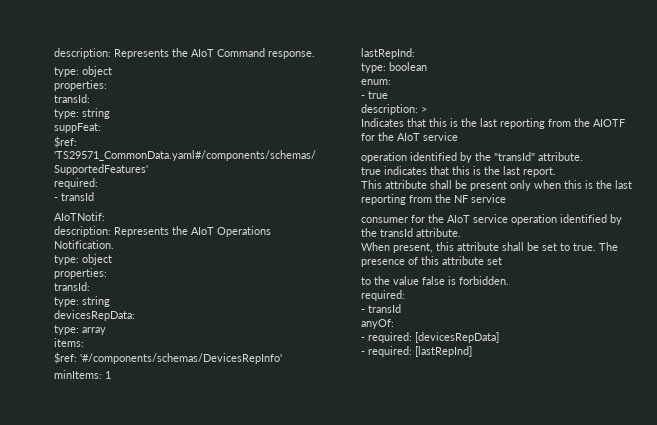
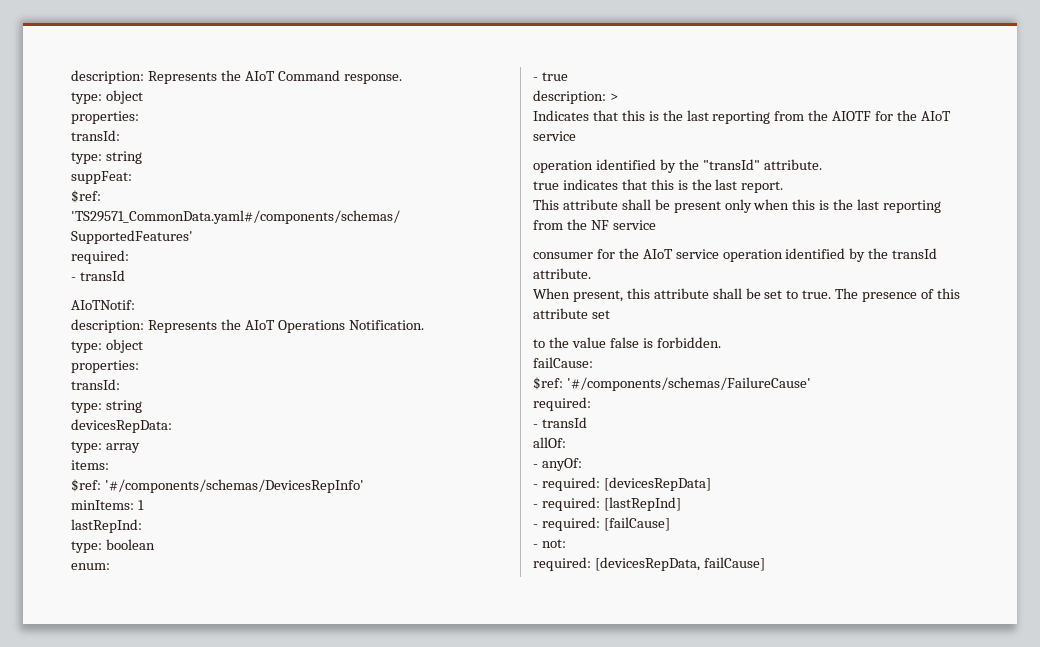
  to the value false is forbidden.
+ failCause:
+ $ref: '#/components/schemas/FailureCause'
  required:
  - transId
- anyOf:
+ allOf:
+ - anyOf:
+ - required: [failCause]
+ - not:
+ required: [devicesRepData, failCause]

